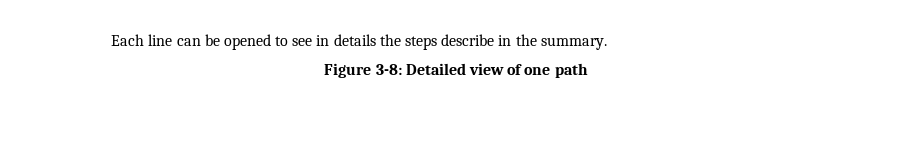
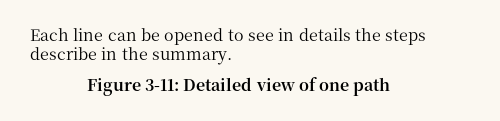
- Figure 3-8: Detailed view of one path
+ Figure 3-11: Detailed view of one path

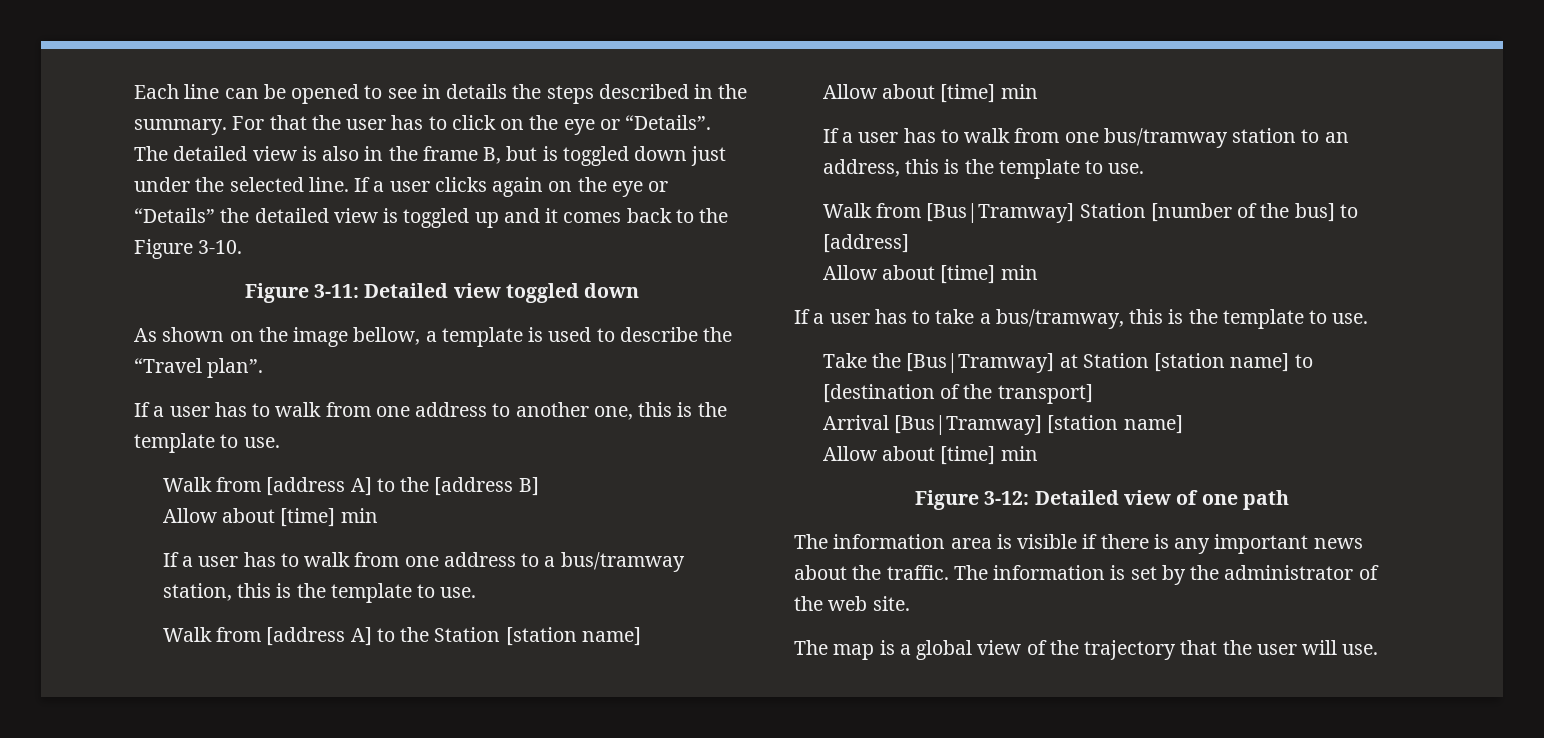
- Each line can be opened to see in details the steps describe in the summary.
- Figure 3-11: Detailed view of one path
+ Each line can be opened to see in details the steps described in the summary. For that the user has to click on the eye or “Details”. The detailed view is also in the frame B, but is toggled down just under the selected line. If a user clicks again on the eye or “Details” the detailed view is toggled up and it comes back to the Figure 3-10.
+ Figure 3-11: Detailed view toggled down
+ As shown on the image bellow, a template is used to describe the “Travel plan”.
+ If a user has to walk from one address to another one, this is the template to use.
+ Walk from [address A] to the [address B]
+ Allow about [time] min
+ If a user has to walk from one address to a bus/tramway station, this is the template to use.
+ Walk from [address A] to the Station [station name]
+ Allow about [time] min
+ If a user has to walk from one bus/tramway station to an address, this is the template to use.
+ Walk from [Bus|Tramway] Station [number of the bus] to [address]
+ Allow about [time] min
+ If a user has to take a bus/tramway, this is the template to use.
+ Take the [Bus|Tramway] at Station [station name] to [destination of the transport]
+ Arrival [Bus|Tramway] [station name]
+ Allow about [time] min
+ Figure 3-12: Detailed view of one path
+ The information area is visible if there is any important news about the traffic. The information is set by the administrator of the web site.
+ The map is a global view of the trajectory that the user will use.

